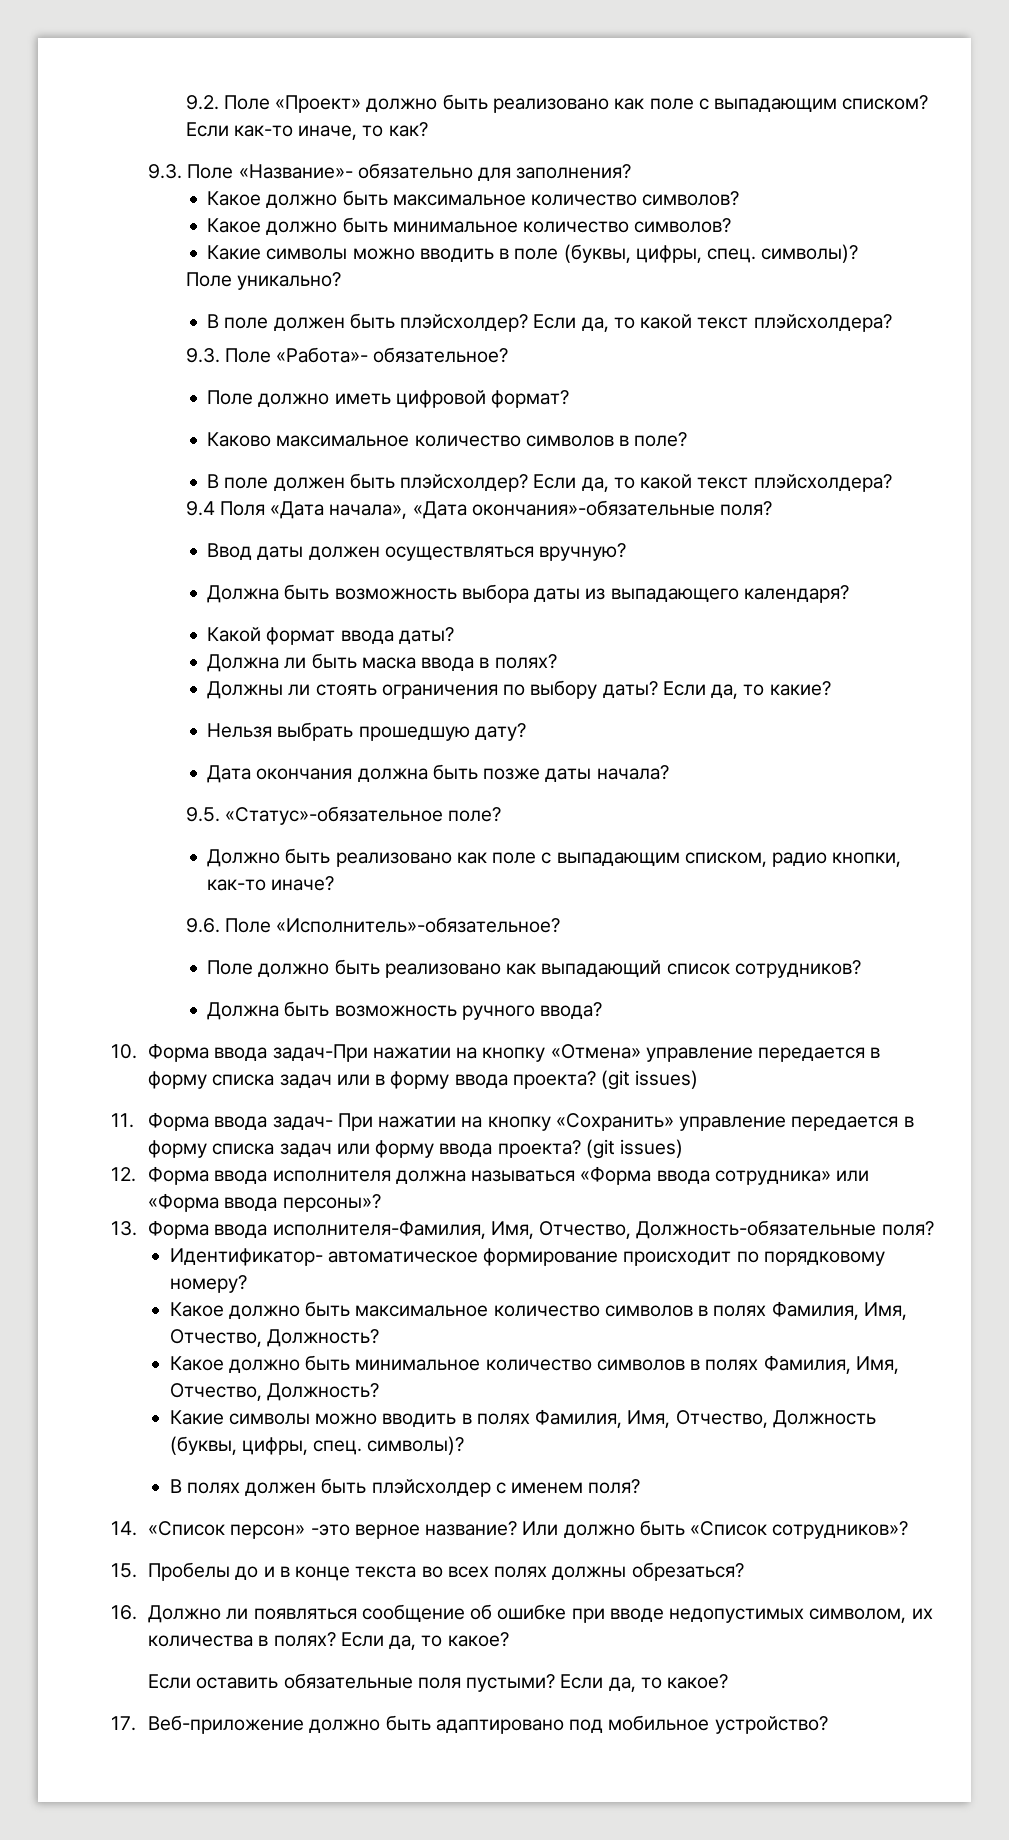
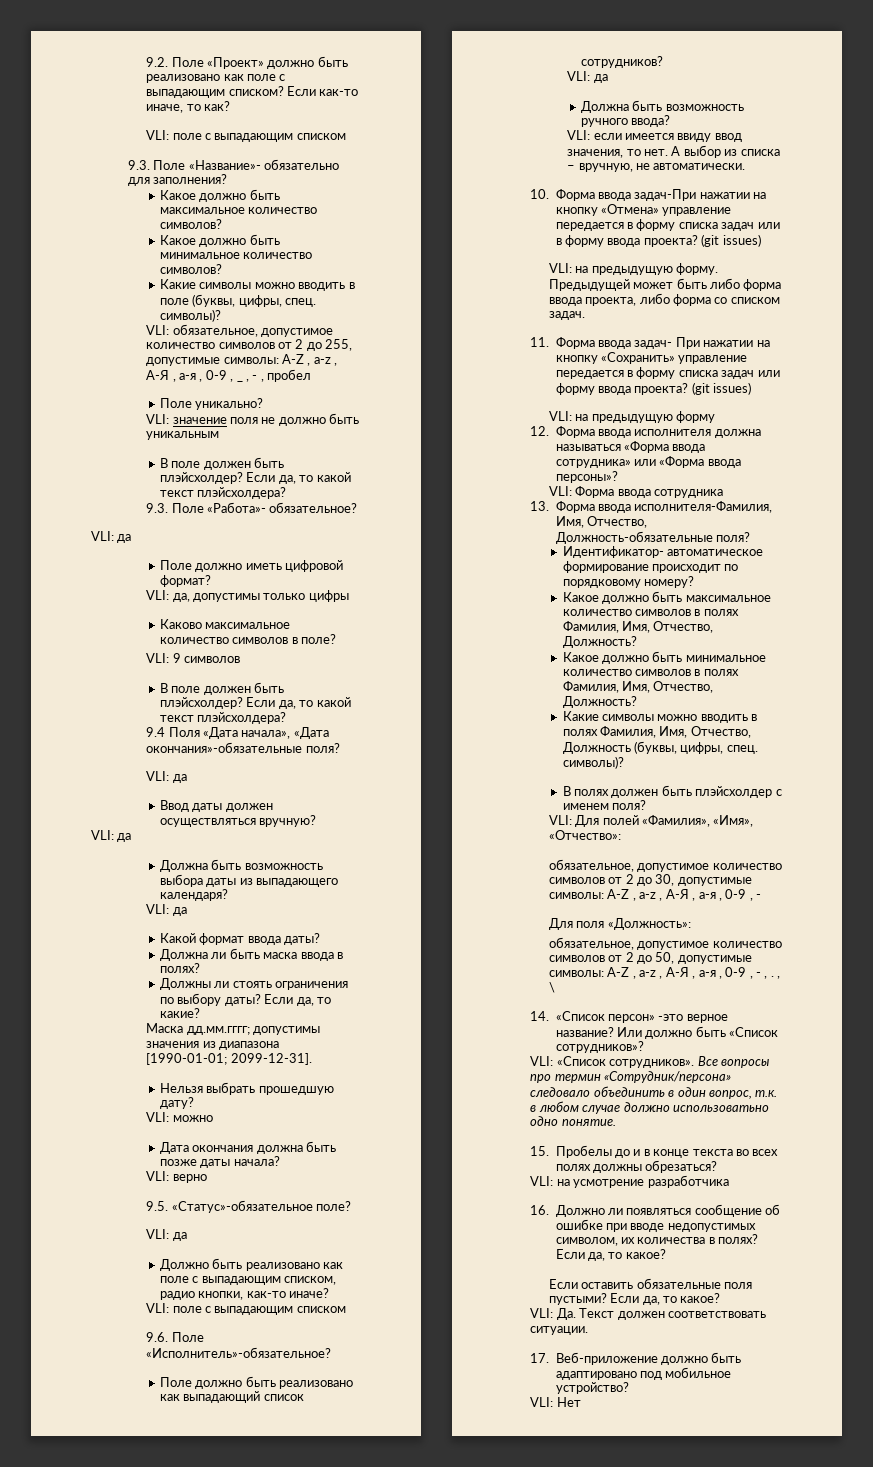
  Если как-то иначе, то как?
+ VLI: поле с выпадающим списком
+ VLI: обязательное, допустимое количество символов от 2 до 255, допустимые символы: A-Z , a-z , А-Я , а-я , 0-9 , _ , - , пробел
  Поле уникально?
+ VLI: значение поля не должно быть уникальным
  9.3. Поле «Работа»- обязательное?
+ VLI: да
+ VLI: да, допустимы только цифры
+ VLI: 9 символов
  9.4 Поля «Дата начала», «Дата окончания»-обязательные поля?
+ VLI: да
  Ввод даты должен осуществляться вручную?
+ VLI: да
  Должна быть возможность выбора даты из выпадающего календаря?
+ VLI: да
+ Маска дд.мм.гггг; допустимы значения из диапазона [1990-01-01; 2099-12-31].
+ VLI: можно
+ VLI: верно
  9.5. «Статус»-обязательное поле?
+ VLI: да
  Должно быть реализовано как поле с выпадающим списком, радио кнопки, как-то иначе?
+ VLI: поле с выпадающим списком
  Поле должно быть реализовано как выпадающий список сотрудников?
+ VLI: да
+ VLI: если имеется ввиду ввод значения, то нет. А выбор из списка – вручную, не автоматически.
+ VLI: на предыдущую форму. Предыдущей может быть либо форма ввода проекта, либо форма со списком задач.
+ VLI: на предыдущую форму
+ VLI: Форма ввода сотрудника
+ VLI: Для полей «Фамилия», «Имя», «Отчество»:
+ обязательное, допустимое количество символов от 2 до 30, допустимые символы: A-Z , a-z , А-Я , а-я , 0-9 , -
+ Для поля «Должность»:
+ обязательное, допустимое количество символов от 2 до 50, допустимые символы: A-Z , a-z , А-Я , а-я , 0-9 , - , . , \
+ VLI: «Список сотрудников». Все вопросы про термин «Сотрудник/персона» следовало объединить в один вопрос, т.к. в любом случае должно использоватьно одно понятие.
+ VLI: на усмотрение разработчика
+ VLI: Да. Текст должен соответствовать ситуации.
+ VLI: Нет

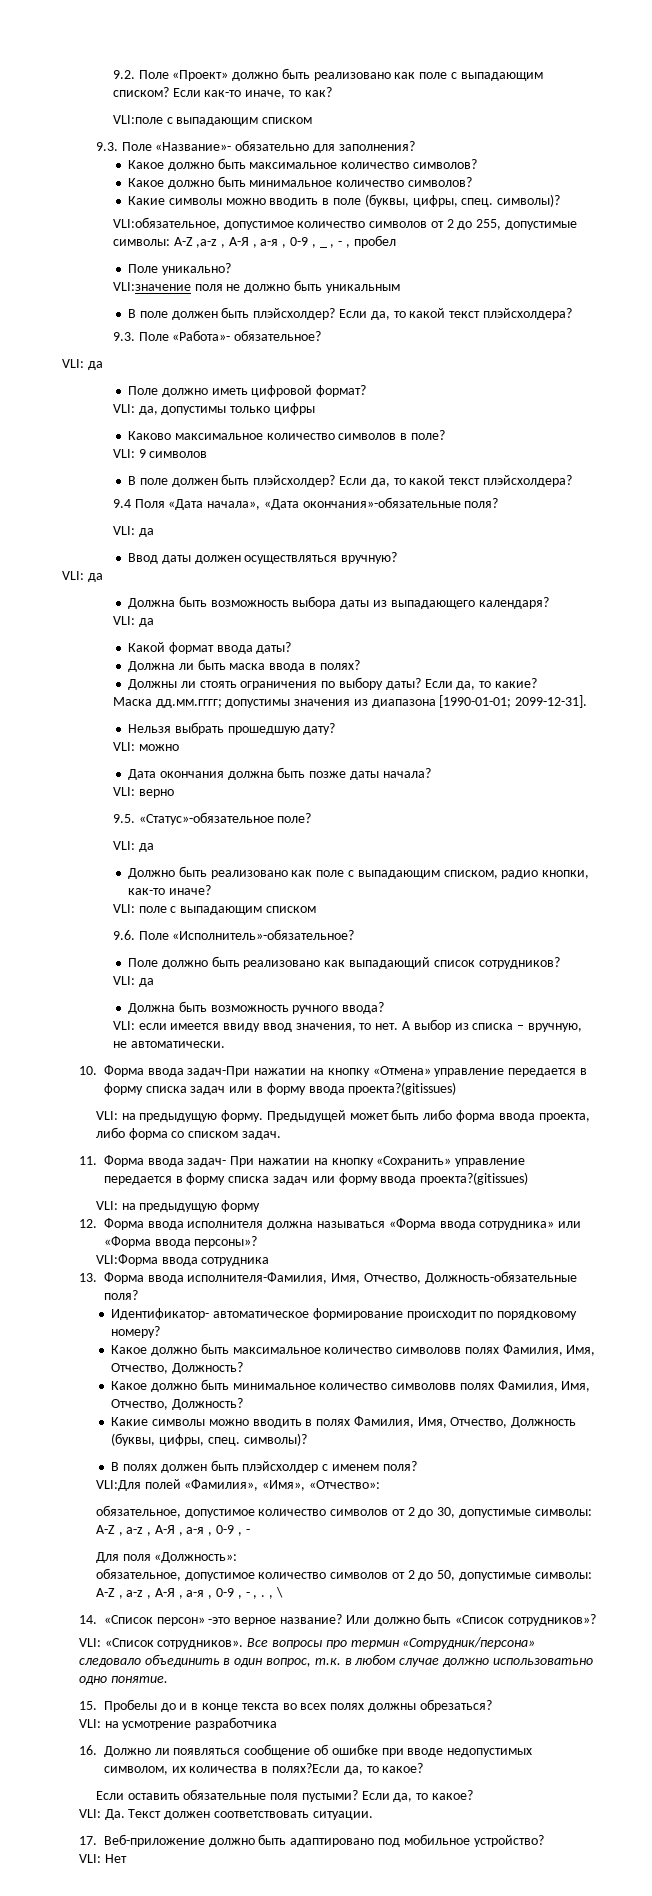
  Если как-то иначе, то как?
- VLI: поле с выпадающим списком
+ VLI:поле с выпадающим списком
- VLI: обязательное, допустимое количество символов от 2 до 255, допустимые символы: A-Z , a-z , А-Я , а-я , 0-9 , _ , - , пробел
+ VLI:обязательное, допустимое количество символов от 2 до 255, допустимые символы: A-Z ,a-z , А-Я , а-я , 0-9 , _ , - , пробел
- VLI: значение поля не должно быть уникальным
+ VLI:значение поля не должно быть уникальным
- 10. Форма ввода задач-При нажатии на кнопку «Отмена» управление передается в форму списка задач или в форму ввода проекта? (git issues)
+ 10. Форма ввода задач-При нажатии на кнопку «Отмена» управление передается в форму списка задач или в форму ввода проекта?(gitissues)
- 11. Форма ввода задач- При нажатии на кнопку «Сохранить» управление передается в форму списка задач или форму ввода проекта? (git issues)
+ 11. Форма ввода задач- При нажатии на кнопку «Сохранить» управление передается в форму списка задач или форму ввода проекта?(gitissues)
- VLI: Форма ввода сотрудника
+ VLI:Форма ввода сотрудника
- Какое должно быть максимальное количество символов в полях Фамилия, Имя, Отчество, Должность?
+ Какое должно быть максимальное количество символовв полях Фамилия, Имя, Отчество, Должность?
- Какое должно быть минимальное количество символов в полях Фамилия, Имя, Отчество, Должность?
+ Какое должно быть минимальное количество символовв полях Фамилия, Имя, Отчество, Должность?
- VLI: Для полей «Фамилия», «Имя», «Отчество»:
+ VLI:Для полей «Фамилия», «Имя», «Отчество»:
- 16. Должно ли появляться сообщение об ошибке при вводе недопустимых символом, их количества в полях? Если да, то какое?
+ 16. Должно ли появляться сообщение об ошибке при вводе недопустимых символом, их количества в полях?Если да, то какое?

